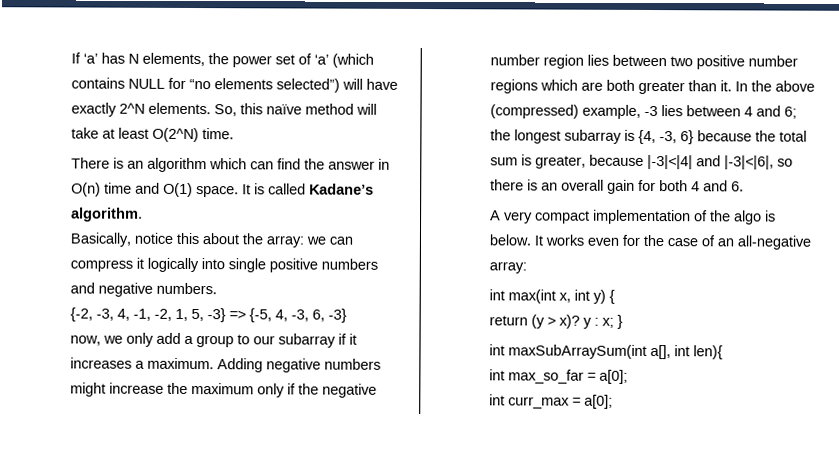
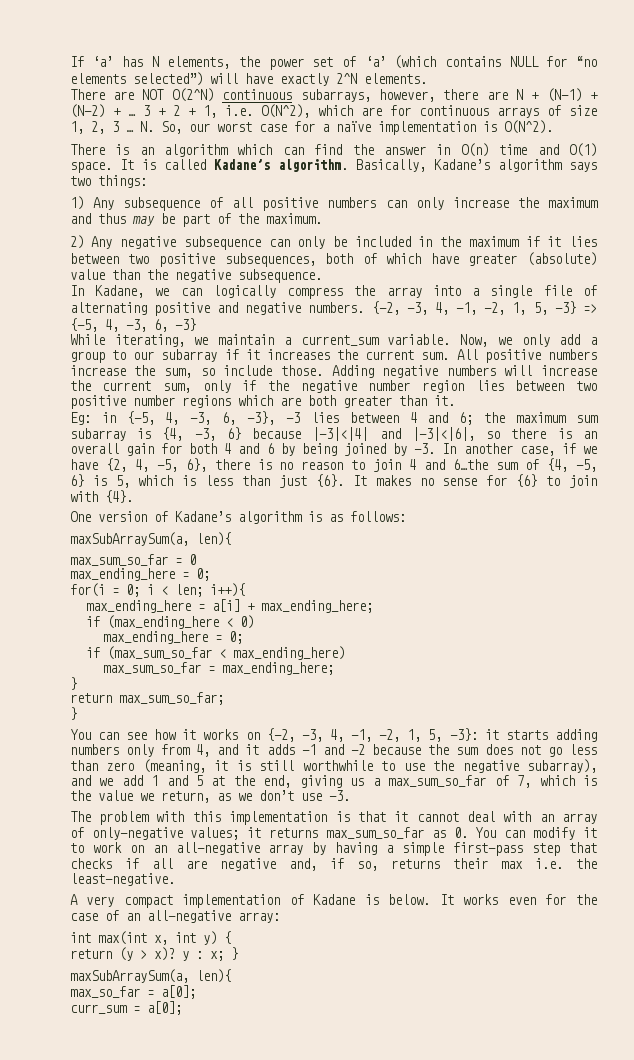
- If ‘a’ has N elements, the power set of ‘a’ (which contains NULL for “no elements selected”) will have exactly 2^N elements. So, this naïve method will take at least O(2^N) time.
+ If ‘a’ has N elements, the power set of ‘a’ (which contains NULL for “no elements selected”) will have exactly 2^N elements.
+ There are NOT O(2^N) continuous subarrays, however, there are N + (N-1) + (N-2) + … 3 + 2 + 1, i.e. O(N^2), which are for continuous arrays of size 1, 2, 3 … N. So, our worst case for a naïve implementation is O(N^2).
- It is called Kadane’s algorithm.
- Basically, notice this about the array: we can compress it logically into single positive numbers and negative numbers.
- {-2, -3, 4, -1, -2, 1, 5, -3} => {-5, 4, -3, 6, -3}
+ It is called Kadane’s algorithm. Basically, Kadane’s algorithm says two things:
+ 1) Any subsequence of all positive numbers can only increase the maximum and thus may be part of the maximum.
+ 2) Any negative subsequence can only be included in the maximum if it lies between two positive subsequences, both of which have greater (absolute) value than the negative subsequence.
+ In Kadane, we can logically compress the array into a single file of alternating positive and negative numbers. {-2, -3, 4, -1, -2, 1, 5, -3} => {-5, 4, -3, 6, -3}
- now, we only add a group to our subarray if it increases a maximum.
+ While iterating, we maintain a current_sum variable. Now, we only add a group to our subarray if it increases the current sum. All positive numbers increase the sum, so include those.
- Adding negative numbers might increase the maximum only if the negative number region lies between two positive number regions which are both greater than it. In the above (compressed) example, -3 lies between 4 and 6; the longest subarray is {4, -3, 6} because the total sum is greater, because |-3|<|4| and |-3|<|6|, so there is an overall gain for both 4 and 6.
+ Adding negative numbers will increase the current sum, only if the negative number region lies between two positive number regions which are both greater than it.
+ Eg: in {-5, 4, -3, 6, -3}, -3 lies between 4 and 6; the maximum sum subarray is {4, -3, 6} because |-3|<|4| and |-3|<|6|, so there is an overall gain for both 4 and 6 by being joined by -3. In another case, if we have {2, 4, -5, 6}, there is no reason to join 4 and 6…the sum of {4, -5, 6} is 5, which is less than just {6}. It makes no sense for {6} to join with {4}.
+ One version of Kadane’s algorithm is as follows:
+ maxSubArraySum(a, len){
+ max_sum_so_far = 0
+ max_ending_here = 0;
+ for(i = 0; i < len; i++){
+ max_ending_here = a[i] + max_ending_here;
+ if (max_ending_here < 0)
+ max_ending_here = 0;
+ if (max_sum_so_far < max_ending_here)
+ max_sum_so_far = max_ending_here;
+ }
+ return max_sum_so_far;
+ }
+ You can see how it works on {-2, -3, 4, -1, -2, 1, 5, -3}: it starts adding numbers only from 4, and it adds -1 and -2 because the sum does not go less than zero (meaning, it is still worthwhile to use the negative subarray), and we add 1 and 5 at the end, giving us a max_sum_so_far of 7, which is the value we return, as we don’t use -3.
+ The problem with this implementation is that it cannot deal with an array of only-negative values; it returns max_sum_so_far as 0. You can modify it to work on an all-negative array by having a simple first-pass step that checks if all are negative and, if so, returns their max i.e. the least-negative.
- A very compact implementation of the algo is below.
+ A very compact implementation of Kadane is below.
  return (y > x)? y : x; }
- int maxSubArraySum(int a[], int len){
- int max_so_far = a[0];
+ maxSubArraySum(a, len){
+ max_so_far = a[0];
- int curr_max = a[0];
+ curr_sum = a[0];

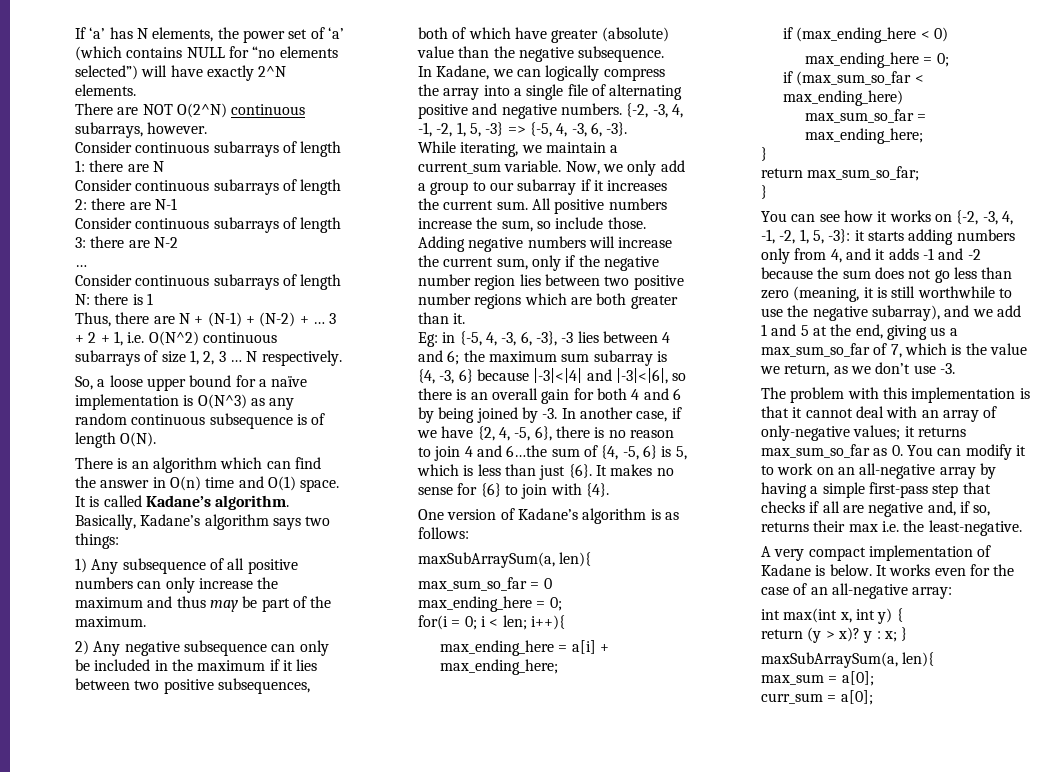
- There are NOT O(2^N) continuous subarrays, however, there are N + (N-1) + (N-2) + …
+ There are NOT O(2^N) continuous subarrays, however.
+ Consider continuous subarrays of length 1: there are N
+ Consider continuous subarrays of length 2: there are N-1
+ Consider continuous subarrays of length 3: there are N-2
+ …
+ Consider continuous subarrays of length N: there is 1
+ Thus, there are N + (N-1) + (N-2) + …
- 3 + 2 + 1, i.e. O(N^2), which are for continuous arrays of size 1, 2, 3 …
+ 3 + 2 + 1, i.e. O(N^2) continuous subarrays of size 1, 2, 3 …
- N. So, our worst case for a naïve implementation is O(N^2).
+ N respectively.
+ So, a loose upper bound for a naïve implementation is O(N^3) as any random continuous subsequence is of length O(N).
- {-2, -3, 4, -1, -2, 1, 5, -3} => {-5, 4, -3, 6, -3}
+ {-2, -3, 4, -1, -2, 1, 5, -3} => {-5, 4, -3, 6, -3}.
- max_so_far = a[0];
+ max_sum = a[0];

